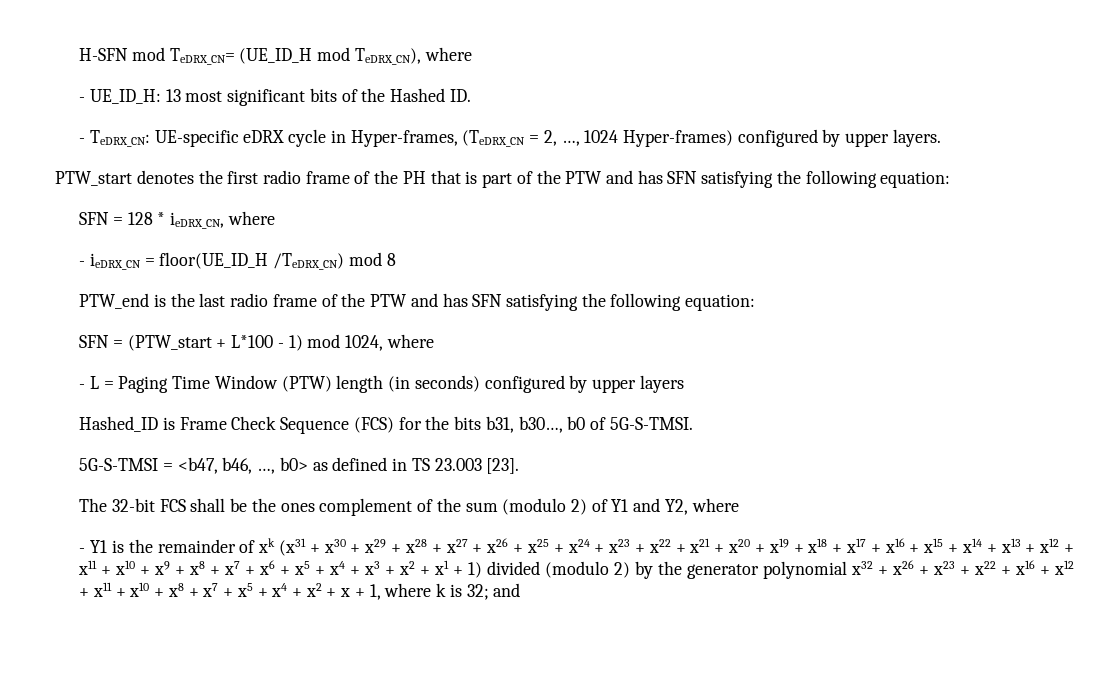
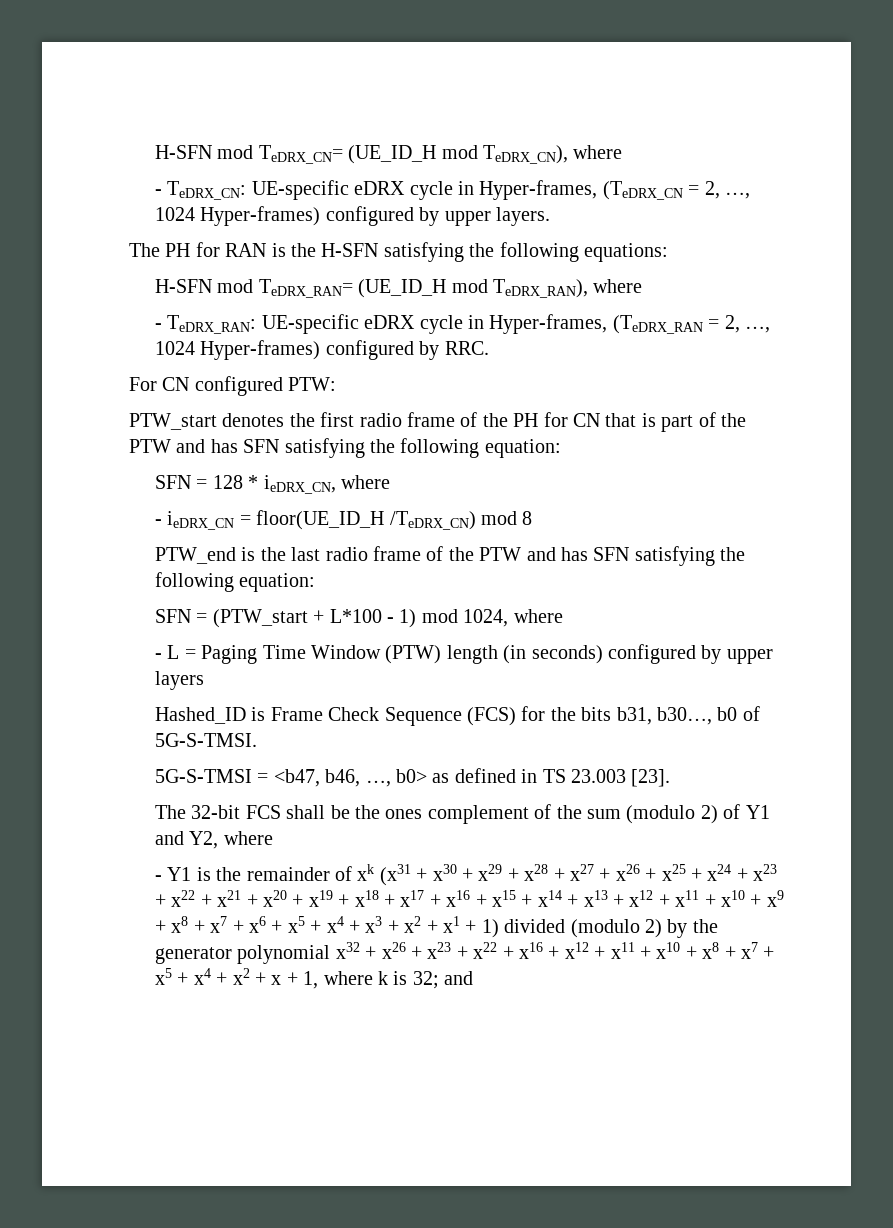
- - UE_ID_H: 13 most significant bits of the Hashed ID.
+ The PH for RAN is the H-SFN satisfying the following equations:
+ H-SFN mod TeDRX_RAN= (UE_ID_H mod TeDRX_RAN), where
+ - TeDRX_RAN: UE-specific eDRX cycle in Hyper-frames, (TeDRX_RAN = 2, …, 1024 Hyper-frames) configured by RRC.
+ For CN configured PTW:
- PTW_start denotes the first radio frame of the PH that is part of the PTW and has SFN satisfying the following equation:
+ PTW_start denotes the first radio frame of the PH for CN that is part of the PTW and has SFN satisfying the following equation:

